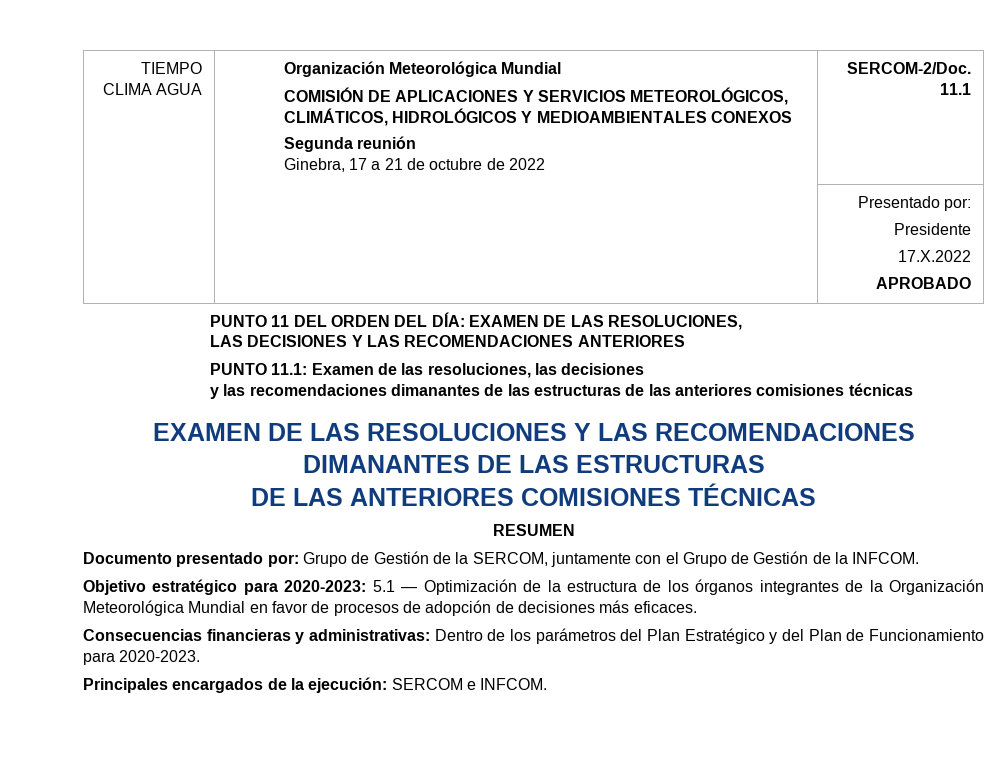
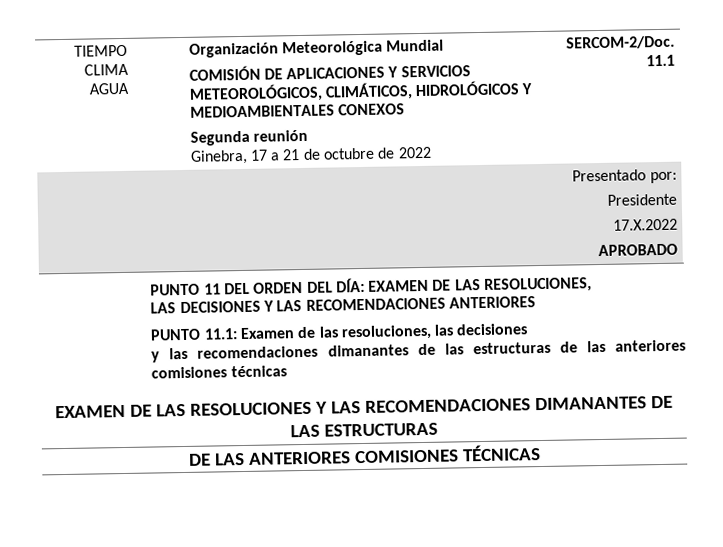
- RESUMEN
- Documento presentado por: Grupo de Gestión de la SERCOM, juntamente con el Grupo de Gestión de la INFCOM.
- Objetivo estratégico para 2020-2023: 5.1 — Optimización de la estructura de los órganos integrantes de la Organización Meteorológica Mundial en favor de procesos de adopción de decisiones más eficaces.
- Consecuencias financieras y administrativas: Dentro de los parámetros del Plan Estratégico y del Plan de Funcionamiento para 2020-2023.
- Principales encargados de la ejecución: SERCOM e INFCOM.

